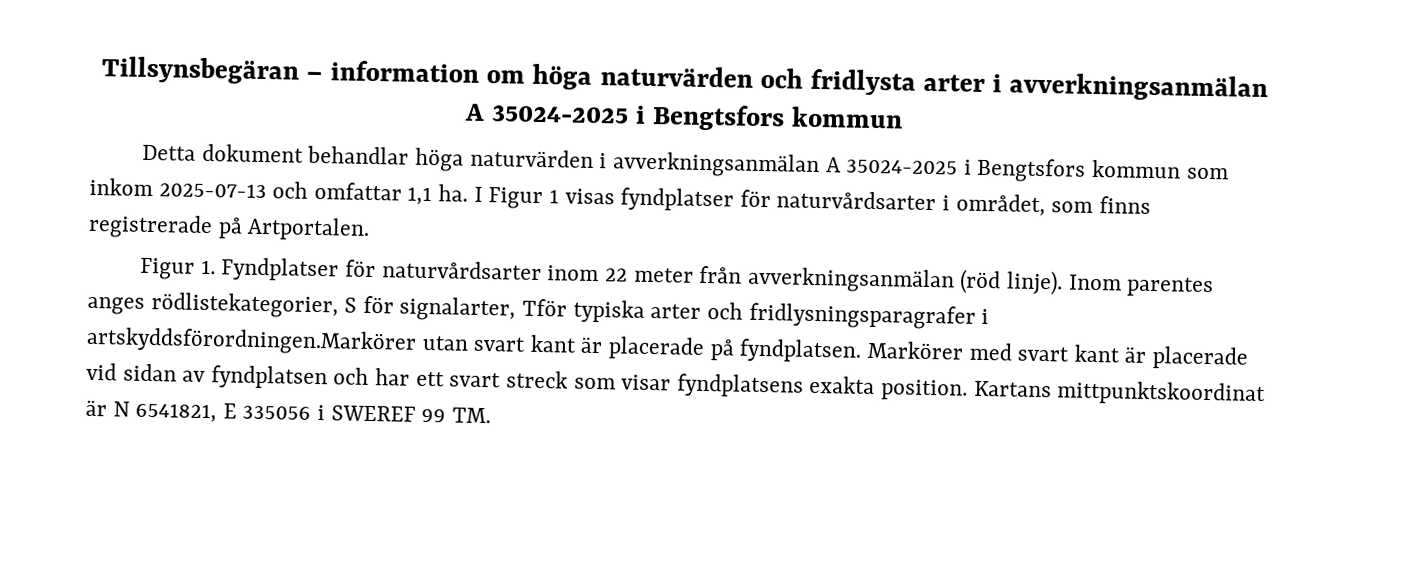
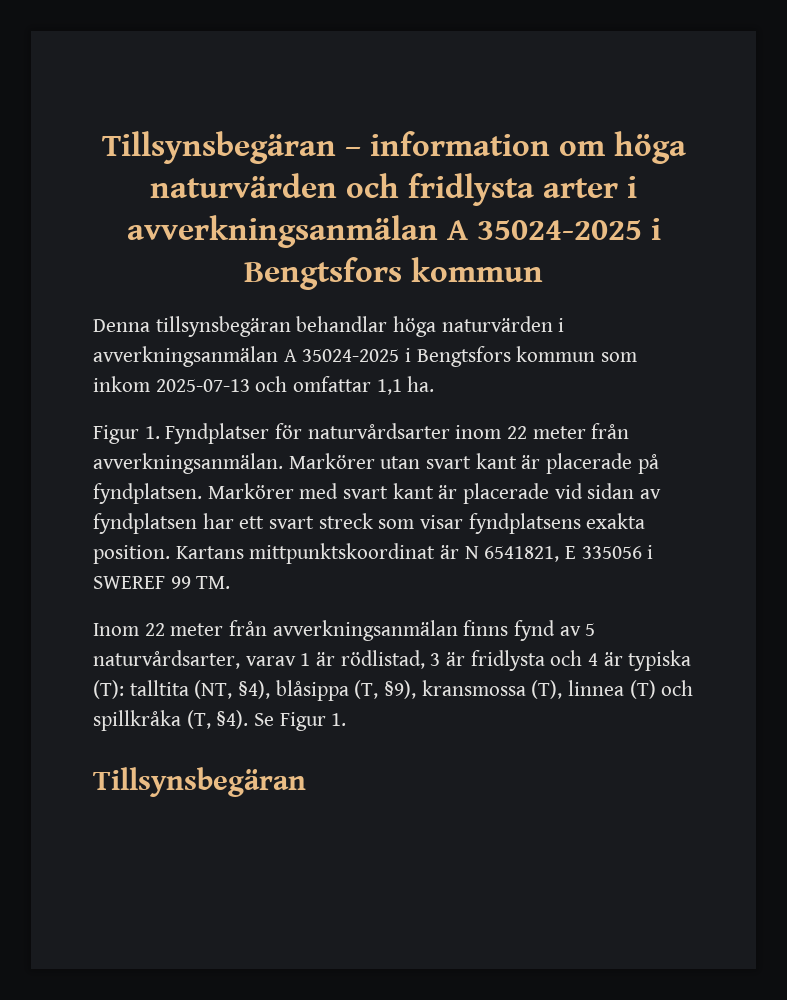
- Detta dokument behandlar höga naturvärden i avverkningsanmälan A 35024-2025 i Bengtsfors kommun som inkom 2025-07-13 och omfattar 1,1 ha. I Figur 1 visas fyndplatser för naturvårdsarter i området, som finns registrerade på Artportalen.
+ Denna tillsynsbegäran behandlar höga naturvärden i avverkningsanmälan A 35024-2025 i Bengtsfors kommun som inkom 2025-07-13 och omfattar 1,1 ha.
- Figur 1. Fyndplatser för naturvårdsarter inom 22 meter från avverkningsanmälan (röd linje). Inom parentes anges rödlistekategorier, S för signalarter, Tför typiska arter och fridlysningsparagrafer i artskyddsförordningen.Markörer utan svart kant är placerade på fyndplatsen.
+ Figur 1. Fyndplatser för naturvårdsarter inom 22 meter från avverkningsanmälan. Markörer utan svart kant är placerade på fyndplatsen.
- Markörer med svart kant är placerade vid sidan av fyndplatsen och har ett svart streck som visar fyndplatsens exakta position.
+ Markörer med svart kant är placerade vid sidan av fyndplatsen har ett svart streck som visar fyndplatsens exakta position.
+ Inom 22 meter från avverkningsanmälan finns fynd av 5 naturvårdsarter, varav 1 är rödlistad, 3 är fridlysta och 4 är typiska (T): talltita (NT, §4), blåsippa (T, §9), kransmossa (T), linnea (T) och spillkråka (T, §4). Se Figur 1.
+ Tillsynsbegäran

